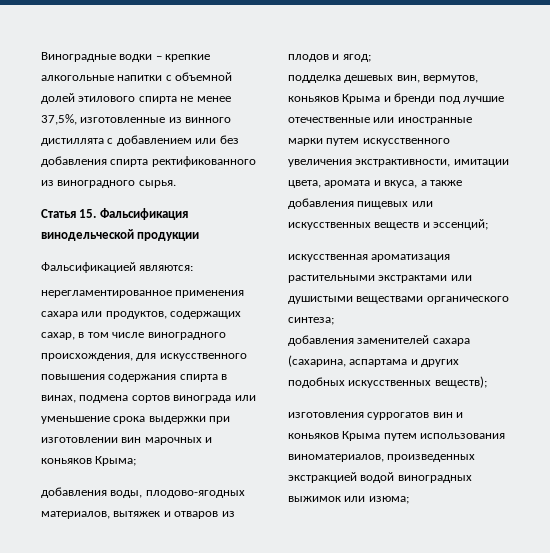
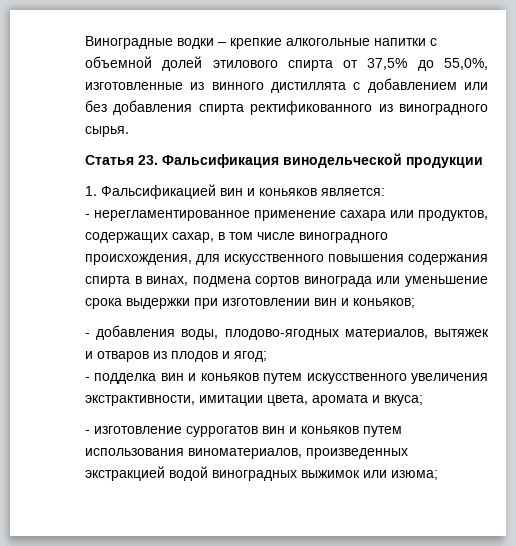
- Виноградные водки – крепкие алкогольные напитки с объемной долей этилового спирта не менее 37,5%, изготовленные из винного дистиллята с добавлением или без добавления спирта ректификованного из виноградного сырья.
+ Виноградные водки – крепкие алкогольные напитки с объемной долей этилового спирта от 37,5% до 55,0%, изготовленные из винного дистиллята с добавлением или без добавления спирта ректификованного из виноградного сырья.
- Статья 15. Фальсификация винодельческой продукции
+ Статья 23. Фальсификация винодельческой продукции
- Фальсификацией являются:
- нерегламентированное применения сахара или продуктов, содержащих сахар, в том числе виноградного происхождения, для искусственного повышения содержания спирта в винах, подмена сортов винограда или уменьшение срока выдержки при изготовлении вин марочных и коньяков Крыма;
- добавления воды, плодово-ягодных материалов, вытяжек и отваров из плодов и ягод;
+ 1. Фальсификацией вин и коньяков является:
+ - нерегламентированное применение сахара или продуктов, содержащих сахар, в том числе виноградного происхождения, для искусственного повышения содержания спирта в винах, подмена сортов винограда или уменьшение срока выдержки при изготовлении вин и коньяков;
+ - добавления воды, плодово-ягодных материалов, вытяжек и отваров из плодов и ягод;
- подделка дешевых вин, вермутов, коньяков Крыма и бренди под лучшие отечественные или иностранные марки путем искусственного увеличения экстрактивности, имитации цвета, аромата и вкуса, а также добавления пищевых или искусственных веществ и эссенций;
- искусственная ароматизация растительными экстрактами или душистыми веществами органического синтеза;
- добавления заменителей сахара (сахарина, аспартама и других подобных искусственных веществ);
- изготовления суррогатов вин и коньяков Крыма путем использования виноматериалов, произведенных экстракцией водой виноградных выжимок или изюма;
+ - подделка вин и коньяков путем искусственного увеличения экстрактивности, имитации цвета, аромата и вкуса;
+ - изготовление суррогатов вин и коньяков путем использования виноматериалов, произведенных экстракцией водой виноградных выжимок или изюма;

